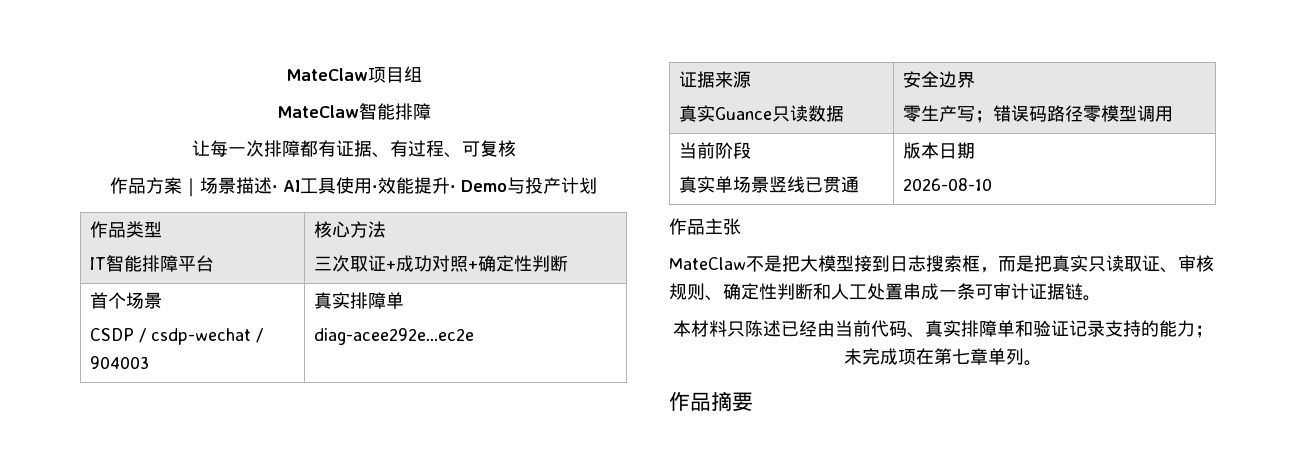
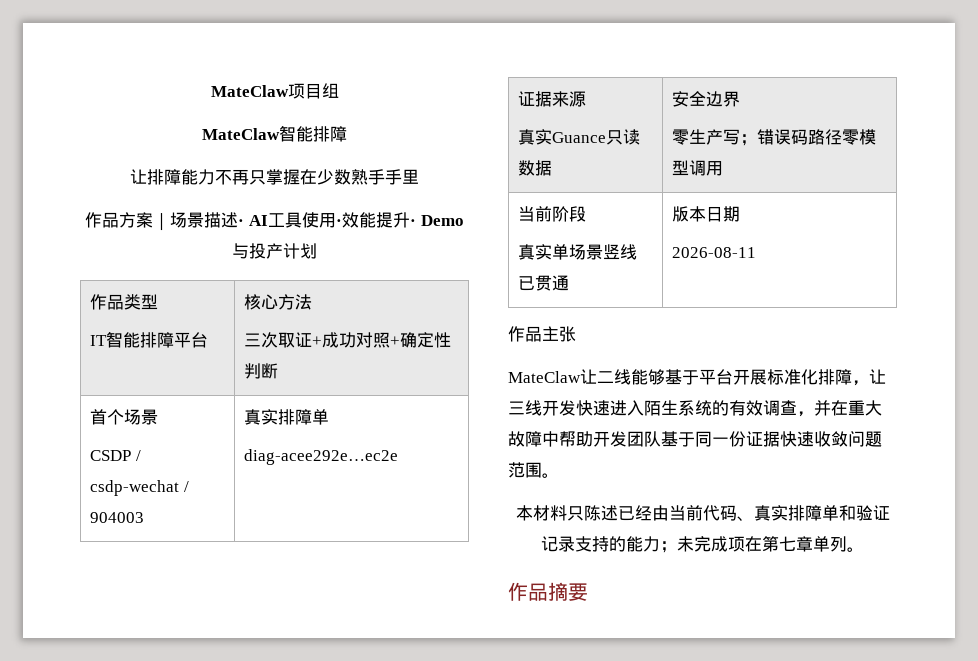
- 让每一次排障都有证据、有过程、可复核
+ 让排障能力不再只掌握在少数熟手手里
  当前阶段
  真实单场景竖线已贯通 | 版本日期
- 2026-08-10
+ 2026-08-11
- MateClaw不是把大模型接到日志搜索框，而是把真实只读取证、审核规则、确定性判断和人工处置串成一条可审计证据链。
+ MateClaw让二线能够基于平台开展标准化排障，让三线开发快速进入陌生系统的有效调查，并在重大故障中帮助开发团队基于同一份证据快速收敛问题范围。

